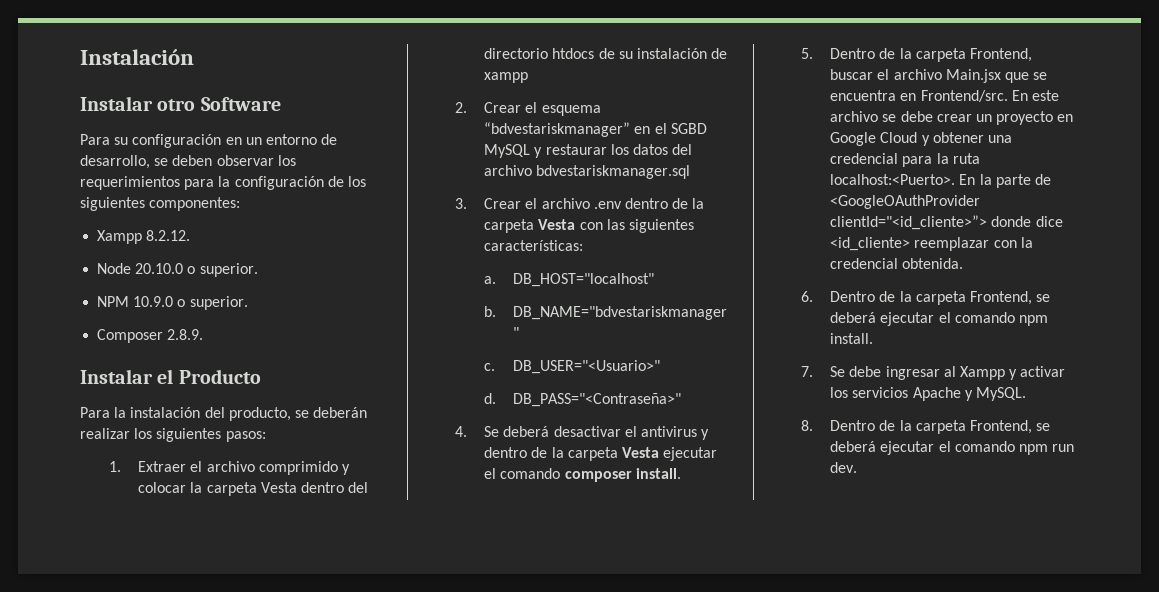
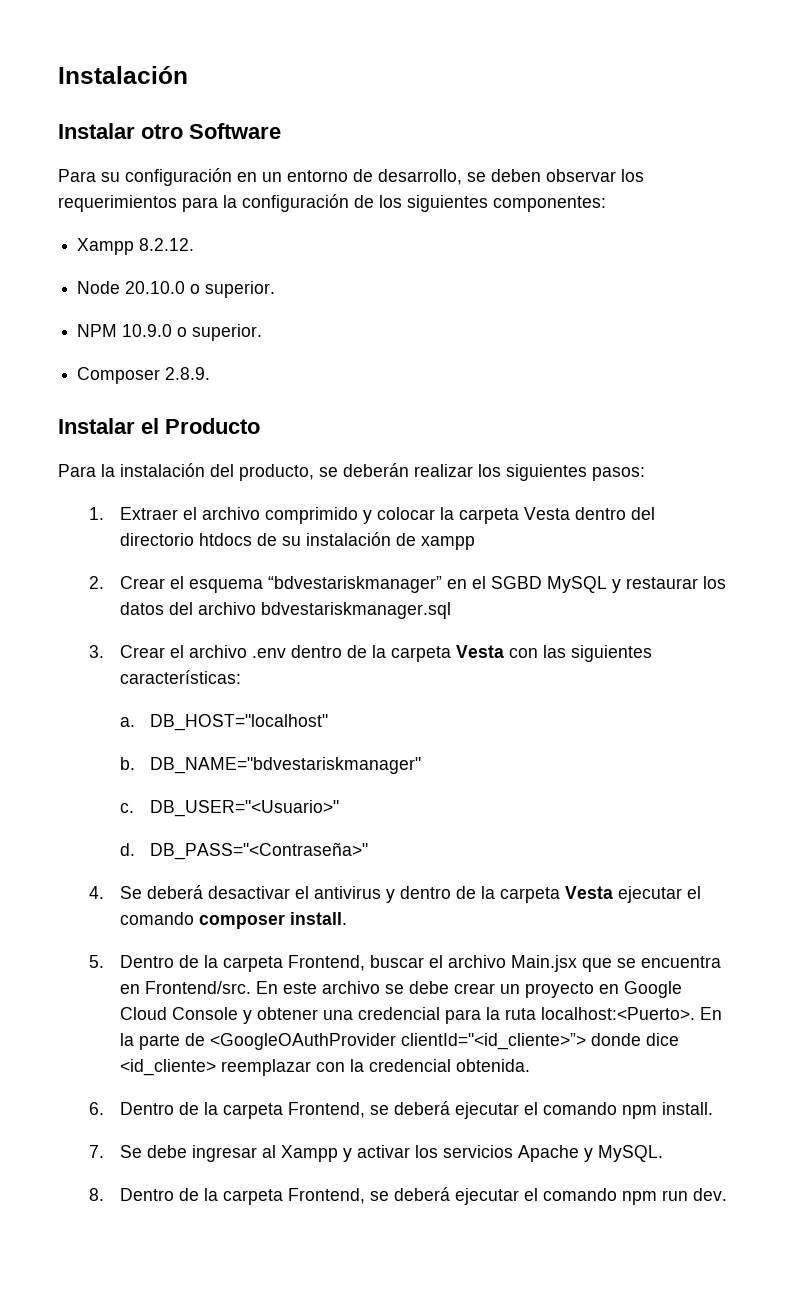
- En este archivo se debe crear un proyecto en Google Cloud y obtener una credencial para la ruta localhost:<Puerto>.
+ En este archivo se debe crear un proyecto en Google Cloud Console y obtener una credencial para la ruta localhost:<Puerto>.

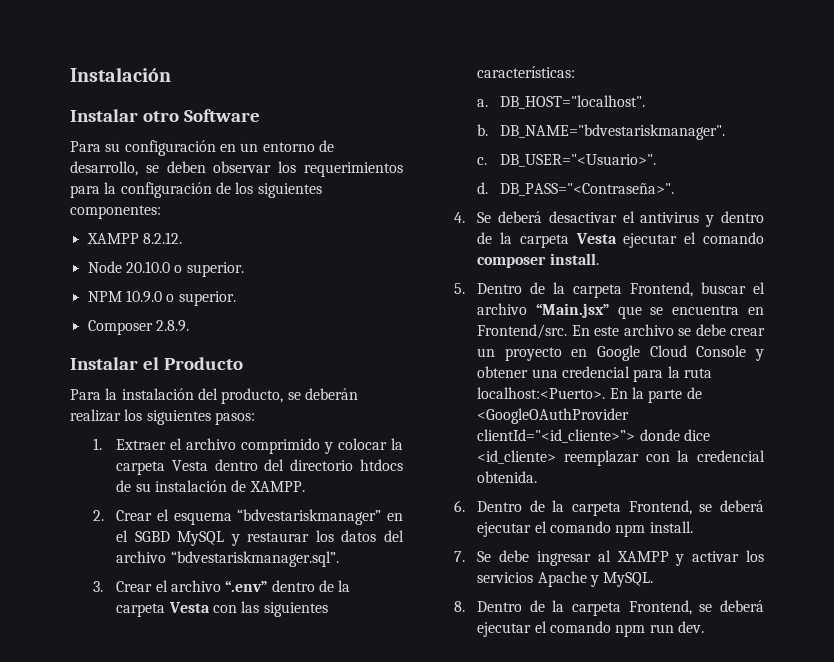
- Xampp 8.2.12.
+ XAMPP 8.2.12.
- 1. Extraer el archivo comprimido y colocar la carpeta Vesta dentro del directorio htdocs de su instalación de xampp
+ 1. Extraer el archivo comprimido y colocar la carpeta Vesta dentro del directorio htdocs de su instalación de XAMPP.
- 2. Crear el esquema “bdvestariskmanager” en el SGBD MySQL y restaurar los datos del archivo bdvestariskmanager.sql
+ 2. Crear el esquema “bdvestariskmanager” en el SGBD MySQL y restaurar los datos del archivo “bdvestariskmanager.sql”.
- 3. Crear el archivo .env dentro de la carpeta Vesta con las siguientes características:
+ 3. Crear el archivo “.env” dentro de la carpeta Vesta con las siguientes características:
- DB_HOST="localhost"
+ DB_HOST="localhost".
- DB_NAME="bdvestariskmanager"
+ DB_NAME="bdvestariskmanager".
- DB_USER="<Usuario>"
+ DB_USER="<Usuario>".
- DB_PASS="<Contraseña>"
+ DB_PASS="<Contraseña>".
- 5. Dentro de la carpeta Frontend, buscar el archivo Main.jsx que se encuentra en Frontend/src.
+ 5. Dentro de la carpeta Frontend, buscar el archivo “Main.jsx” que se encuentra en Frontend/src.
- 7. Se debe ingresar al Xampp y activar los servicios Apache y MySQL.
+ 7. Se debe ingresar al XAMPP y activar los servicios Apache y MySQL.

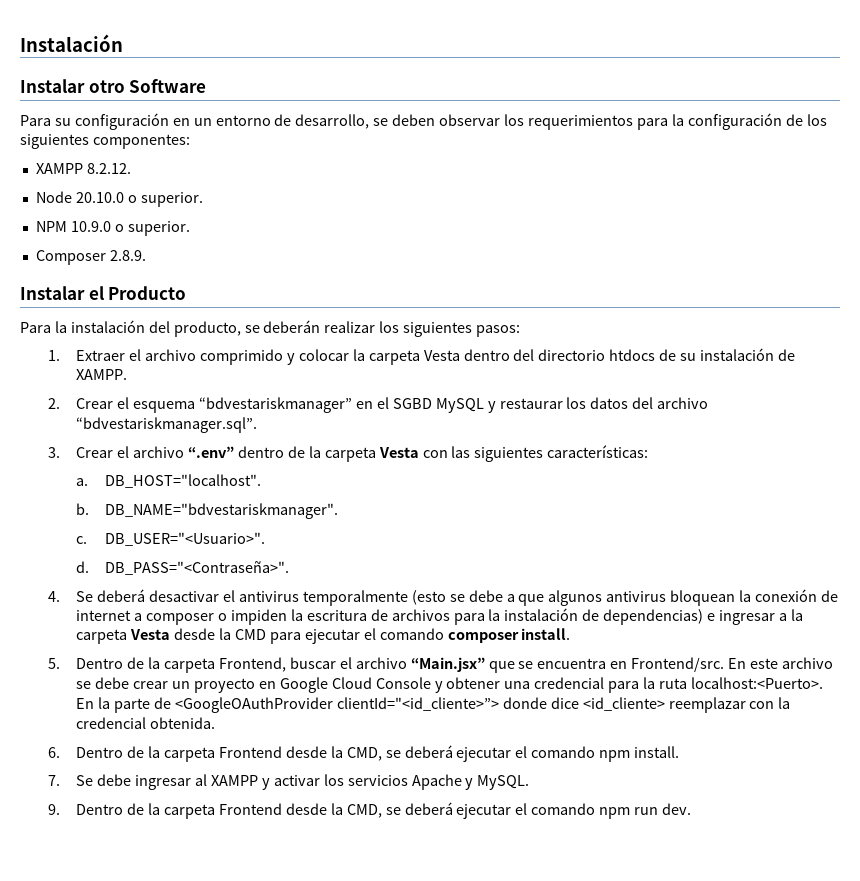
- 4. Se deberá desactivar el antivirus y dentro de la carpeta Vesta ejecutar el comando composer install.
+ 4. Se deberá desactivar el antivirus temporalmente (esto se debe a que algunos antivirus bloquean la conexión de internet a composer o impiden la escritura de archivos para la instalación de dependencias) e ingresar a la carpeta Vesta desde la CMD para ejecutar el comando composer install.
- 6. Dentro de la carpeta Frontend, se deberá ejecutar el comando npm install.
+ 6. Dentro de la carpeta Frontend desde la CMD, se deberá ejecutar el comando npm install.
- 8. Dentro de la carpeta Frontend, se deberá ejecutar el comando npm run dev.
+ 9. Dentro de la carpeta Frontend desde la CMD, se deberá ejecutar el comando npm run dev.

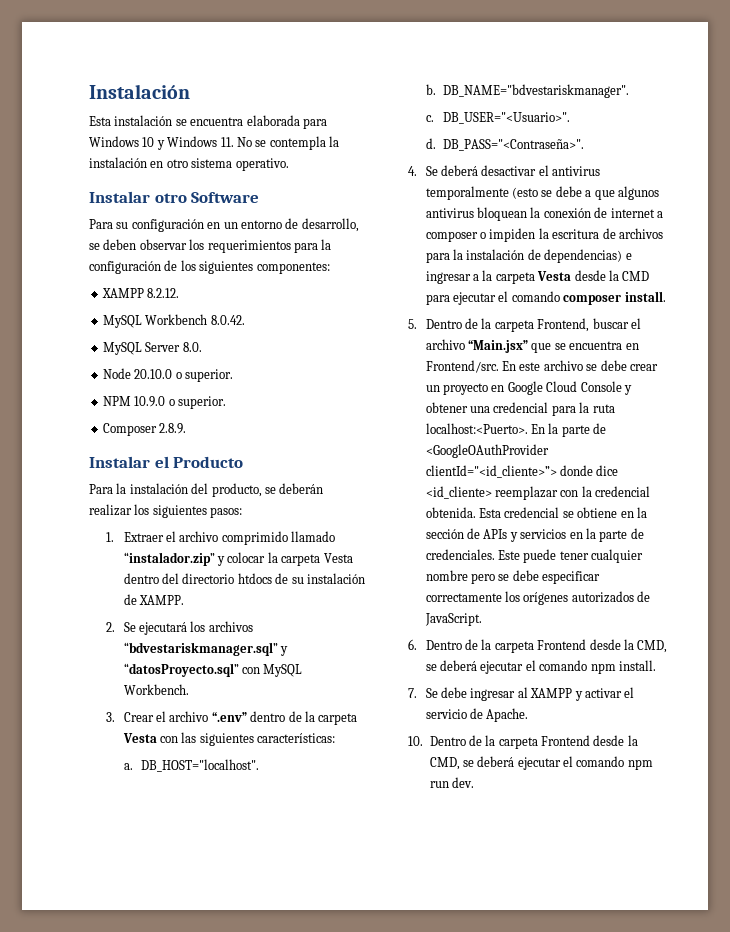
+ Esta instalación se encuentra elaborada para Windows 10 y Windows 11. No se contempla la instalación en otro sistema operativo.
+ MySQL Workbench 8.0.42.
+ MySQL Server 8.0.
- 1. Extraer el archivo comprimido y colocar la carpeta Vesta dentro del directorio htdocs de su instalación de XAMPP.
+ 1. Extraer el archivo comprimido llamado “instalador.zip” y colocar la carpeta Vesta dentro del directorio htdocs de su instalación de XAMPP.
- 2. Crear el esquema “bdvestariskmanager” en el SGBD MySQL y restaurar los datos del archivo “bdvestariskmanager.sql”.
+ 2. Se ejecutará los archivos “bdvestariskmanager.sql” y “datosProyecto.sql” con MySQL Workbench.
+ Esta credencial se obtiene en la sección de APIs y servicios en la parte de credenciales. Este puede tener cualquier nombre pero se debe especificar correctamente los orígenes autorizados de JavaScript.
- 7. Se debe ingresar al XAMPP y activar los servicios Apache y MySQL.
- 9. Dentro de la carpeta Frontend desde la CMD, se deberá ejecutar el comando npm run dev.
+ 7. Se debe ingresar al XAMPP y activar el servicio de Apache.
+ 10. Dentro de la carpeta Frontend desde la CMD, se deberá ejecutar el comando npm run dev.

